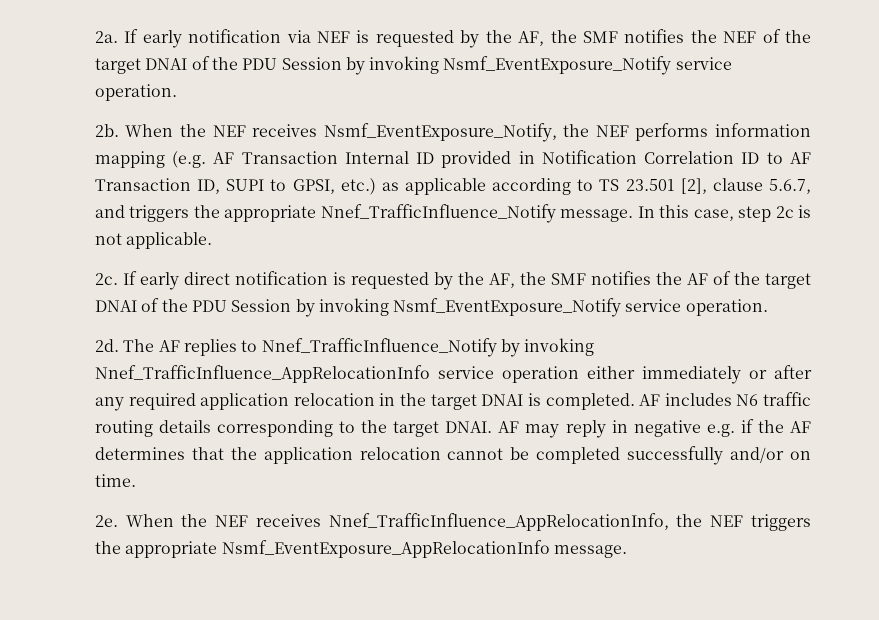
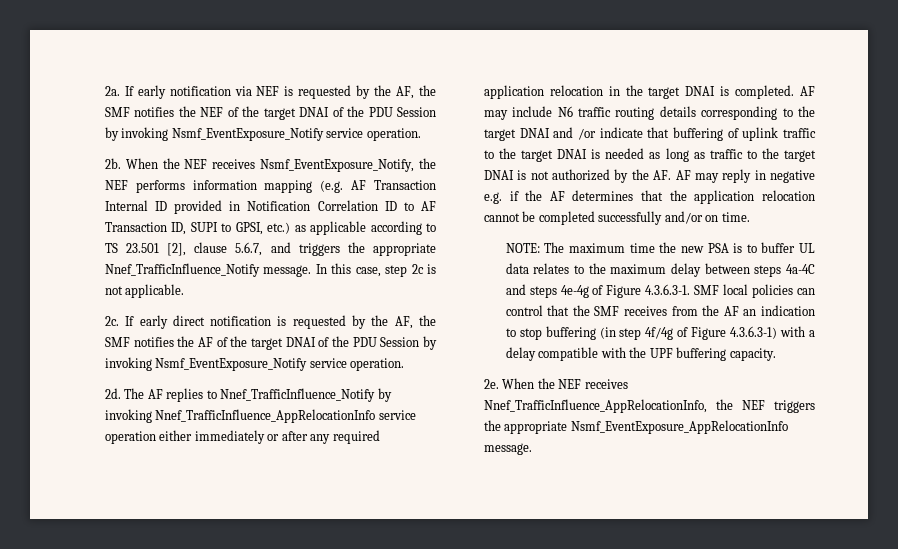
- AF includes N6 traffic routing details corresponding to the target DNAI. AF may reply in negative e.g. if the AF determines that the application relocation cannot be completed successfully and/or on time.
+ AF may include N6 traffic routing details corresponding to the target DNAI and /or indicate that buffering of uplink traffic to the target DNAI is needed as long as traffic to the target DNAI is not authorized by the AF. AF may reply in negative e.g. if the AF determines that the application relocation cannot be completed successfully and/or on time.
+ NOTE: The maximum time the new PSA is to buffer UL data relates to the maximum delay between steps 4a-4C and steps 4e-4g of Figure 4.3.6.3-1. SMF local policies can control that the SMF receives from the AF an indication to stop buffering (in step 4f/4g of Figure 4.3.6.3-1) with a delay compatible with the UPF buffering capacity.

